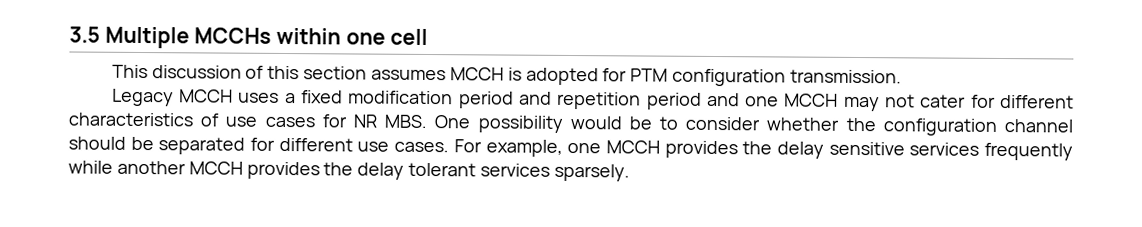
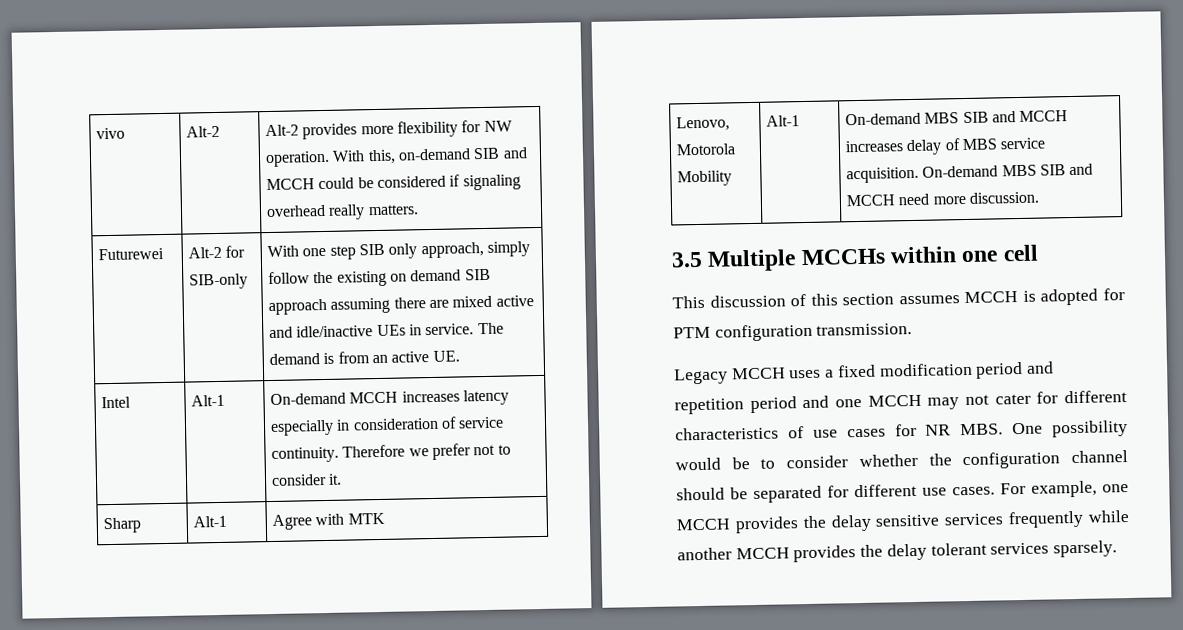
+ vivo | Alt-2 | Alt-2 provides more flexibility for NW operation. With this, on-demand SIB and MCCH could be considered if signaling overhead really matters.
+ Futurewei | Alt-2 for SIB-only | With one step SIB only approach, simply follow the existing on demand SIB approach assuming there are mixed active and idle/inactive UEs in service. The demand is from an active UE.
+ Intel | Alt-1 | On-demand MCCH increases latency especially in consideration of service continuity. Therefore we prefer not to consider it.
+ Sharp | Alt-1 | Agree with MTK
+ Lenovo, Motorola Mobility | Alt-1 | On-demand MBS SIB and MCCH increases delay of MBS service acquisition. On-demand MBS SIB and MCCH need more discussion.

